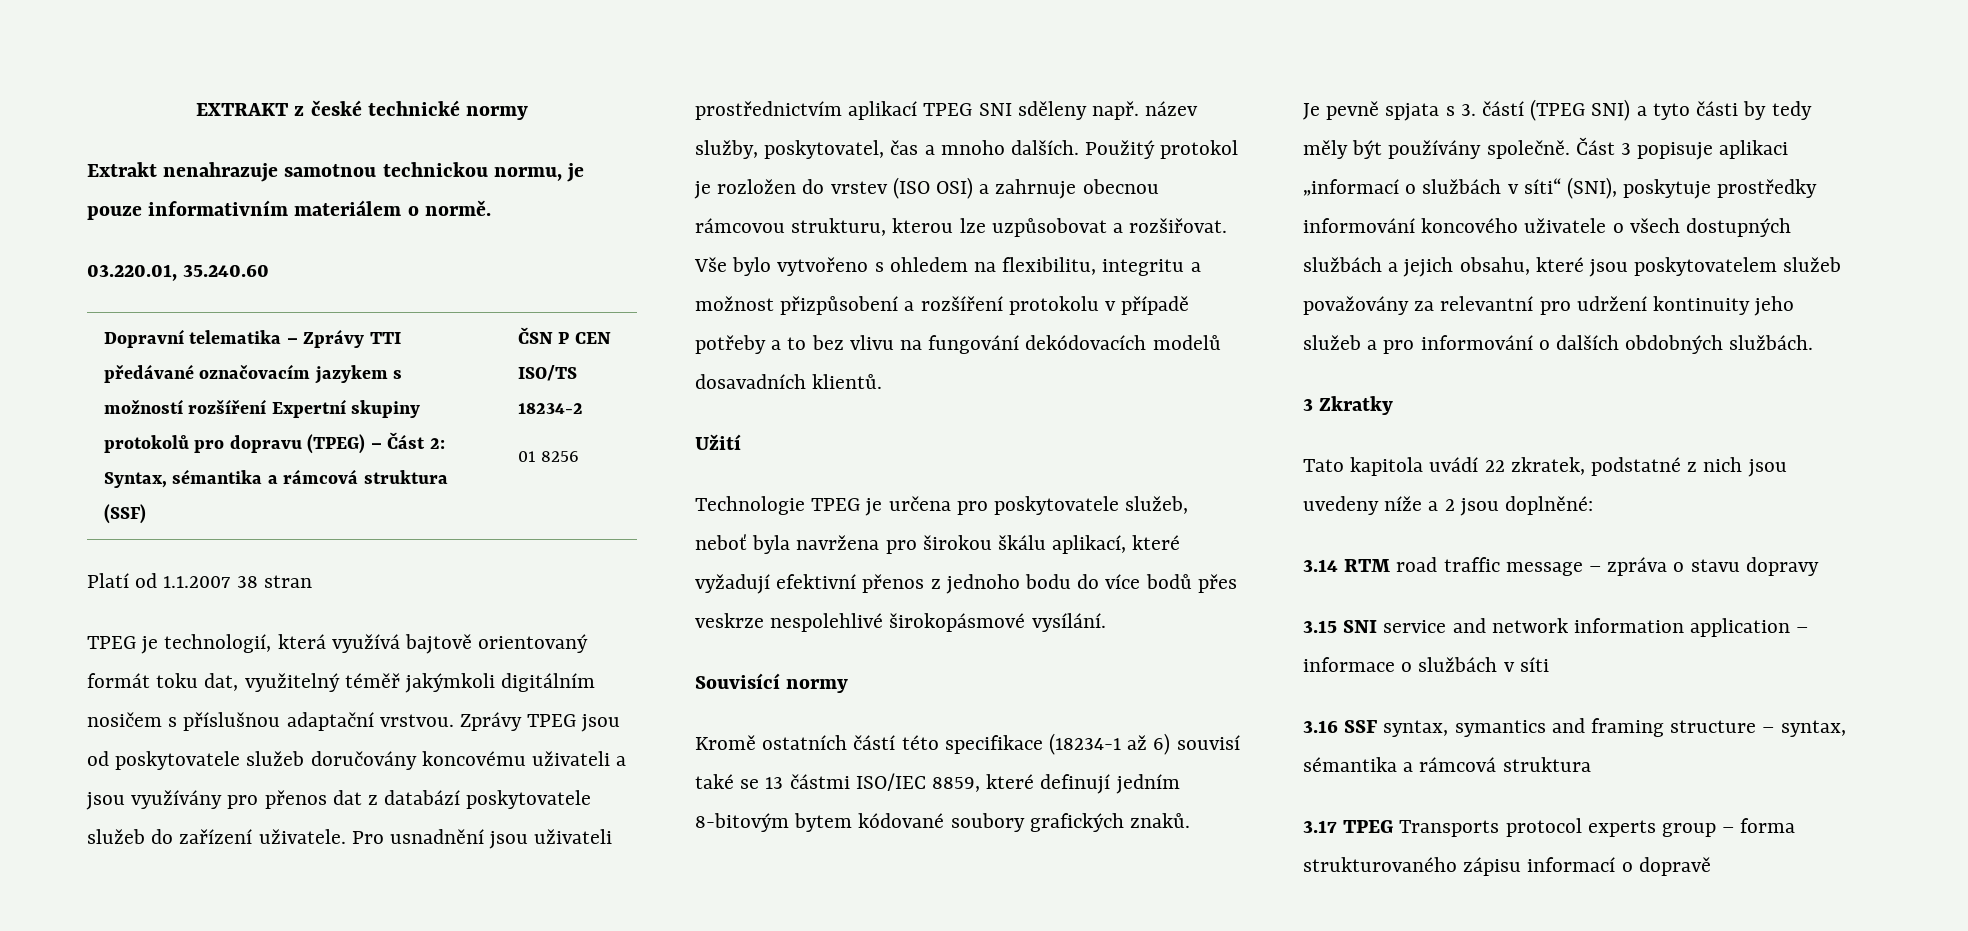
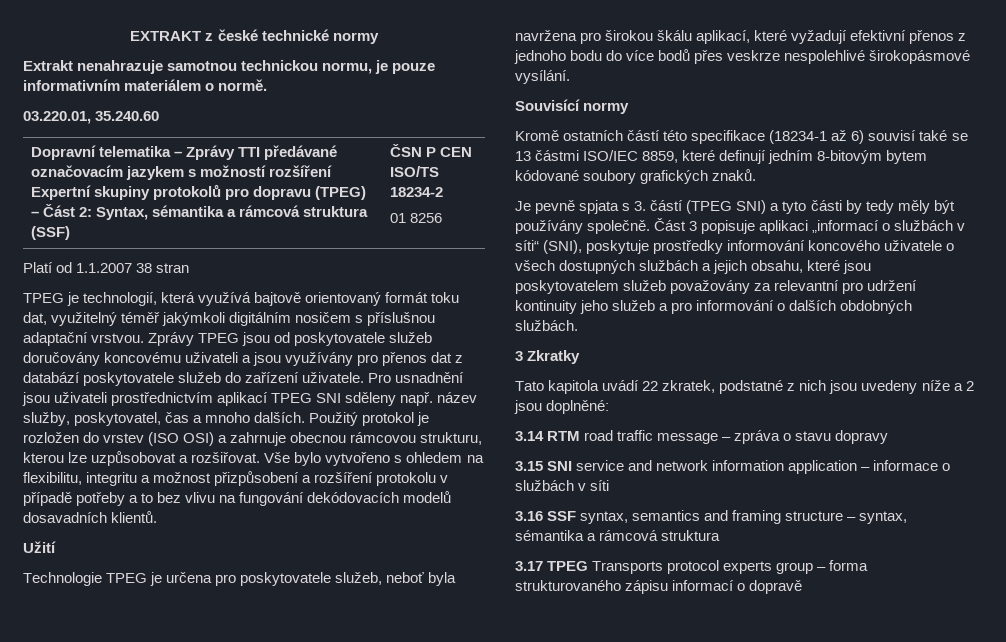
- 3.16 SSF syntax, symantics and framing structure – syntax, sémantika a rámcová struktura
+ 3.16 SSF syntax, semantics and framing structure – syntax, sémantika a rámcová struktura

